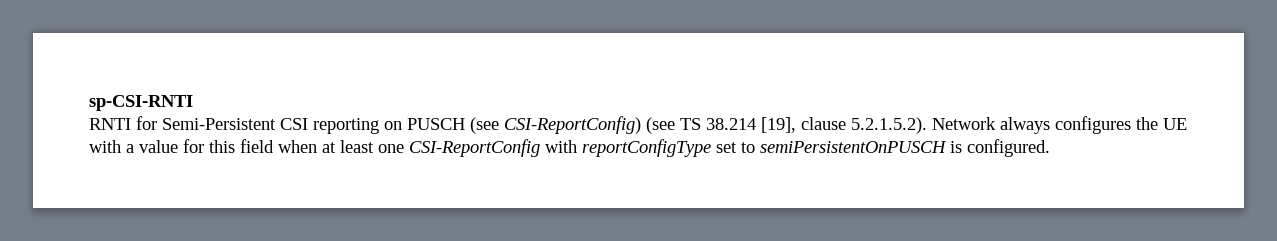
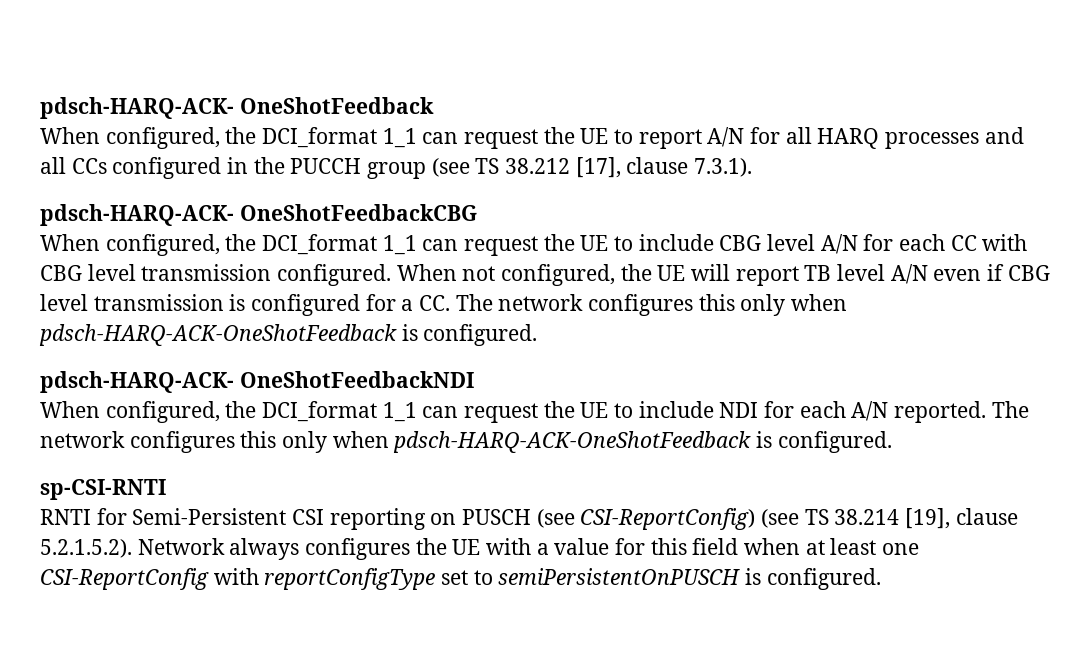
+ pdsch-HARQ-ACK- OneShotFeedback
+ When configured, the DCI_format 1_1 can request the UE to report A/N for all HARQ processes and all CCs configured in the PUCCH group (see TS 38.212 [17], clause 7.3.1).
+ pdsch-HARQ-ACK- OneShotFeedbackCBG
+ When configured, the DCI_format 1_1 can request the UE to include CBG level A/N for each CC with CBG level transmission configured. When not configured, the UE will report TB level A/N even if CBG level transmission is configured for a CC. The network configures this only when pdsch-HARQ-ACK-OneShotFeedback is configured.
+ pdsch-HARQ-ACK- OneShotFeedbackNDI
+ When configured, the DCI_format 1_1 can request the UE to include NDI for each A/N reported. The network configures this only when pdsch-HARQ-ACK-OneShotFeedback is configured.

